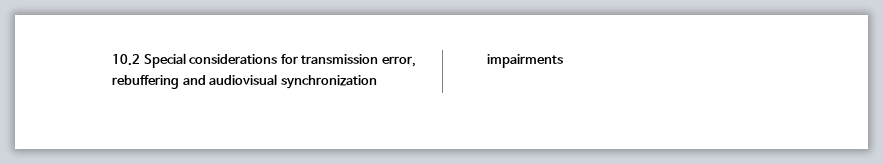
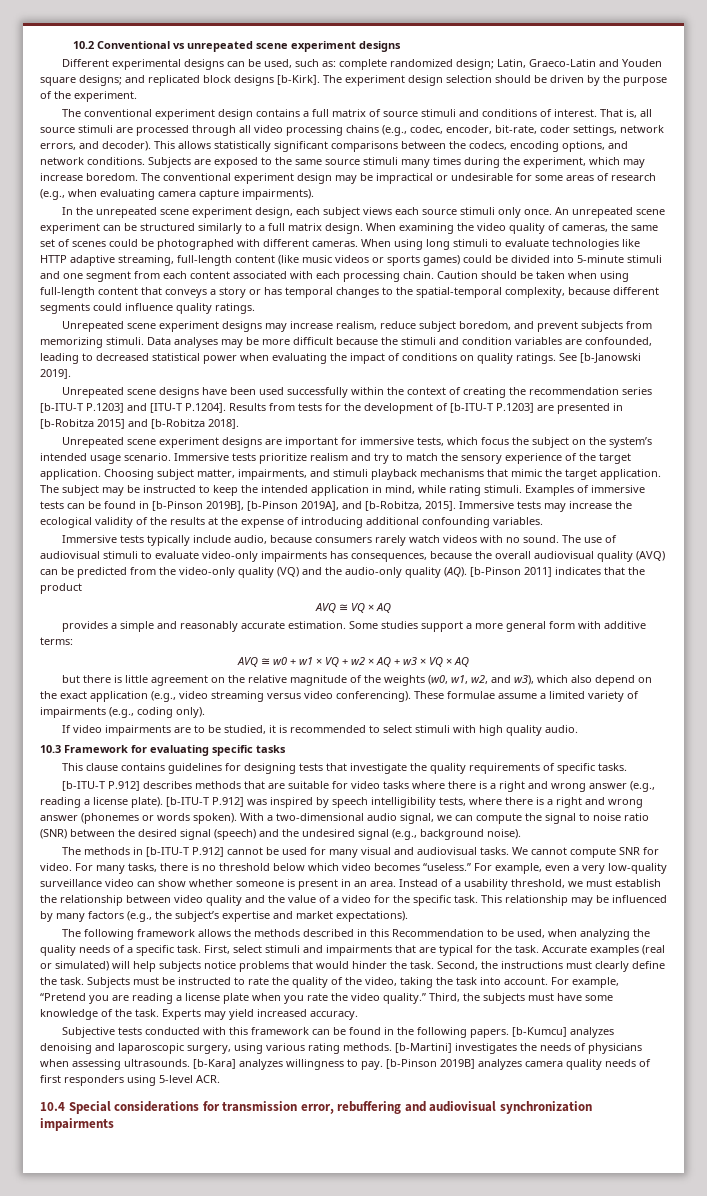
- 10.2 Special considerations for transmission error, rebuffering and audiovisual synchronization impairments
+ 10.2 Conventional vs unrepeated scene experiment designs
+ Different experimental designs can be used, such as: complete randomized design; Latin, Graeco-Latin and Youden square designs; and replicated block designs [b-Kirk]. The experiment design selection should be driven by the purpose of the experiment.
+ The conventional experiment design contains a full matrix of source stimuli and conditions of interest. That is, all source stimuli are processed through all video processing chains (e.g., codec, encoder, bit-rate, coder settings, network errors, and decoder). This allows statistically significant comparisons between the codecs, encoding options, and network conditions. Subjects are exposed to the same source stimuli many times during the experiment, which may increase boredom. The conventional experiment design may be impractical or undesirable for some areas of research (e.g., when evaluating camera capture impairments).
+ In the unrepeated scene experiment design, each subject views each source stimuli only once. An unrepeated scene experiment can be structured similarly to a full matrix design. When examining the video quality of cameras, the same set of scenes could be photographed with different cameras. When using long stimuli to evaluate technologies like HTTP adaptive streaming, full-length content (like music videos or sports games) could be divided into 5-minute stimuli and one segment from each content associated with each processing chain. Caution should be taken when using full-length content that conveys a story or has temporal changes to the spatial-temporal complexity, because different segments could influence quality ratings.
+ Unrepeated scene experiment designs may increase realism, reduce subject boredom, and prevent subjects from memorizing stimuli. Data analyses may be more difficult because the stimuli and condition variables are confounded, leading to decreased statistical power when evaluating the impact of conditions on quality ratings. See [b-Janowski 2019].
+ Unrepeated scene designs have been used successfully within the context of creating the recommendation series [b-ITU-T P.1203] and [ITU-T P.1204]. Results from tests for the development of [b-ITU-T P.1203] are presented in [b-Robitza 2015] and [b-Robitza 2018].
+ Unrepeated scene experiment designs are important for immersive tests, which focus the subject on the system’s intended usage scenario. Immersive tests prioritize realism and try to match the sensory experience of the target application. Choosing subject matter, impairments, and stimuli playback mechanisms that mimic the target application. The subject may be instructed to keep the intended application in mind, while rating stimuli. Examples of immersive tests can be found in [b-Pinson 2019B], [b-Pinson 2019A], and [b-Robitza, 2015]. Immersive tests may increase the ecological validity of the results at the expense of introducing additional confounding variables.
+ Immersive tests typically include audio, because consumers rarely watch videos with no sound. The use of audiovisual stimuli to evaluate video-only impairments has consequences, because the overall audiovisual quality (AVQ) can be predicted from the video-only quality (VQ) and the audio-only quality (AQ). [b-Pinson 2011] indicates that the product
+ AVQ ≅ VQ × AQ
+ provides a simple and reasonably accurate estimation. Some studies support a more general form with additive terms:
+ AVQ ≅ w0 + w1 × VQ + w2 × AQ + w3 × VQ × AQ
+ but there is little agreement on the relative magnitude of the weights (w0, w1, w2, and w3), which also depend on the exact application (e.g., video streaming versus video conferencing). These formulae assume a limited variety of impairments (e.g., coding only).
+ If video impairments are to be studied, it is recommended to select stimuli with high quality audio.
+ 10.3 Framework for evaluating specific tasks
+ This clause contains guidelines for designing tests that investigate the quality requirements of specific tasks.
+ [b-ITU-T P.912] describes methods that are suitable for video tasks where there is a right and wrong answer (e.g., reading a license plate). [b-ITU-T P.912] was inspired by speech intelligibility tests, where there is a right and wrong answer (phonemes or words spoken). With a two-dimensional audio signal, we can compute the signal to noise ratio (SNR) between the desired signal (speech) and the undesired signal (e.g., background noise).
+ The methods in [b-ITU-T P.912] cannot be used for many visual and audiovisual tasks. We cannot compute SNR for video. For many tasks, there is no threshold below which video becomes “useless.” For example, even a very low-quality surveillance video can show whether someone is present in an area. Instead of a usability threshold, we must establish the relationship between video quality and the value of a video for the specific task. This relationship may be influenced by many factors (e.g., the subject’s expertise and market expectations).
+ The following framework allows the methods described in this Recommendation to be used, when analyzing the quality needs of a specific task. First, select stimuli and impairments that are typical for the task. Accurate examples (real or simulated) will help subjects notice problems that would hinder the task. Second, the instructions must clearly define the task. Subjects must be instructed to rate the quality of the video, taking the task into account. For example, “Pretend you are reading a license plate when you rate the video quality.” Third, the subjects must have some knowledge of the task. Experts may yield increased accuracy.
+ Subjective tests conducted with this framework can be found in the following papers. [b-Kumcu] analyzes denoising and laparoscopic surgery, using various rating methods. [b-Martini] investigates the needs of physicians when assessing ultrasounds. [b-Kara] analyzes willingness to pay. [b-Pinson 2019B] analyzes camera quality needs of first responders using 5-level ACR.
+ 10.4 Special considerations for transmission error, rebuffering and audiovisual synchronization impairments

